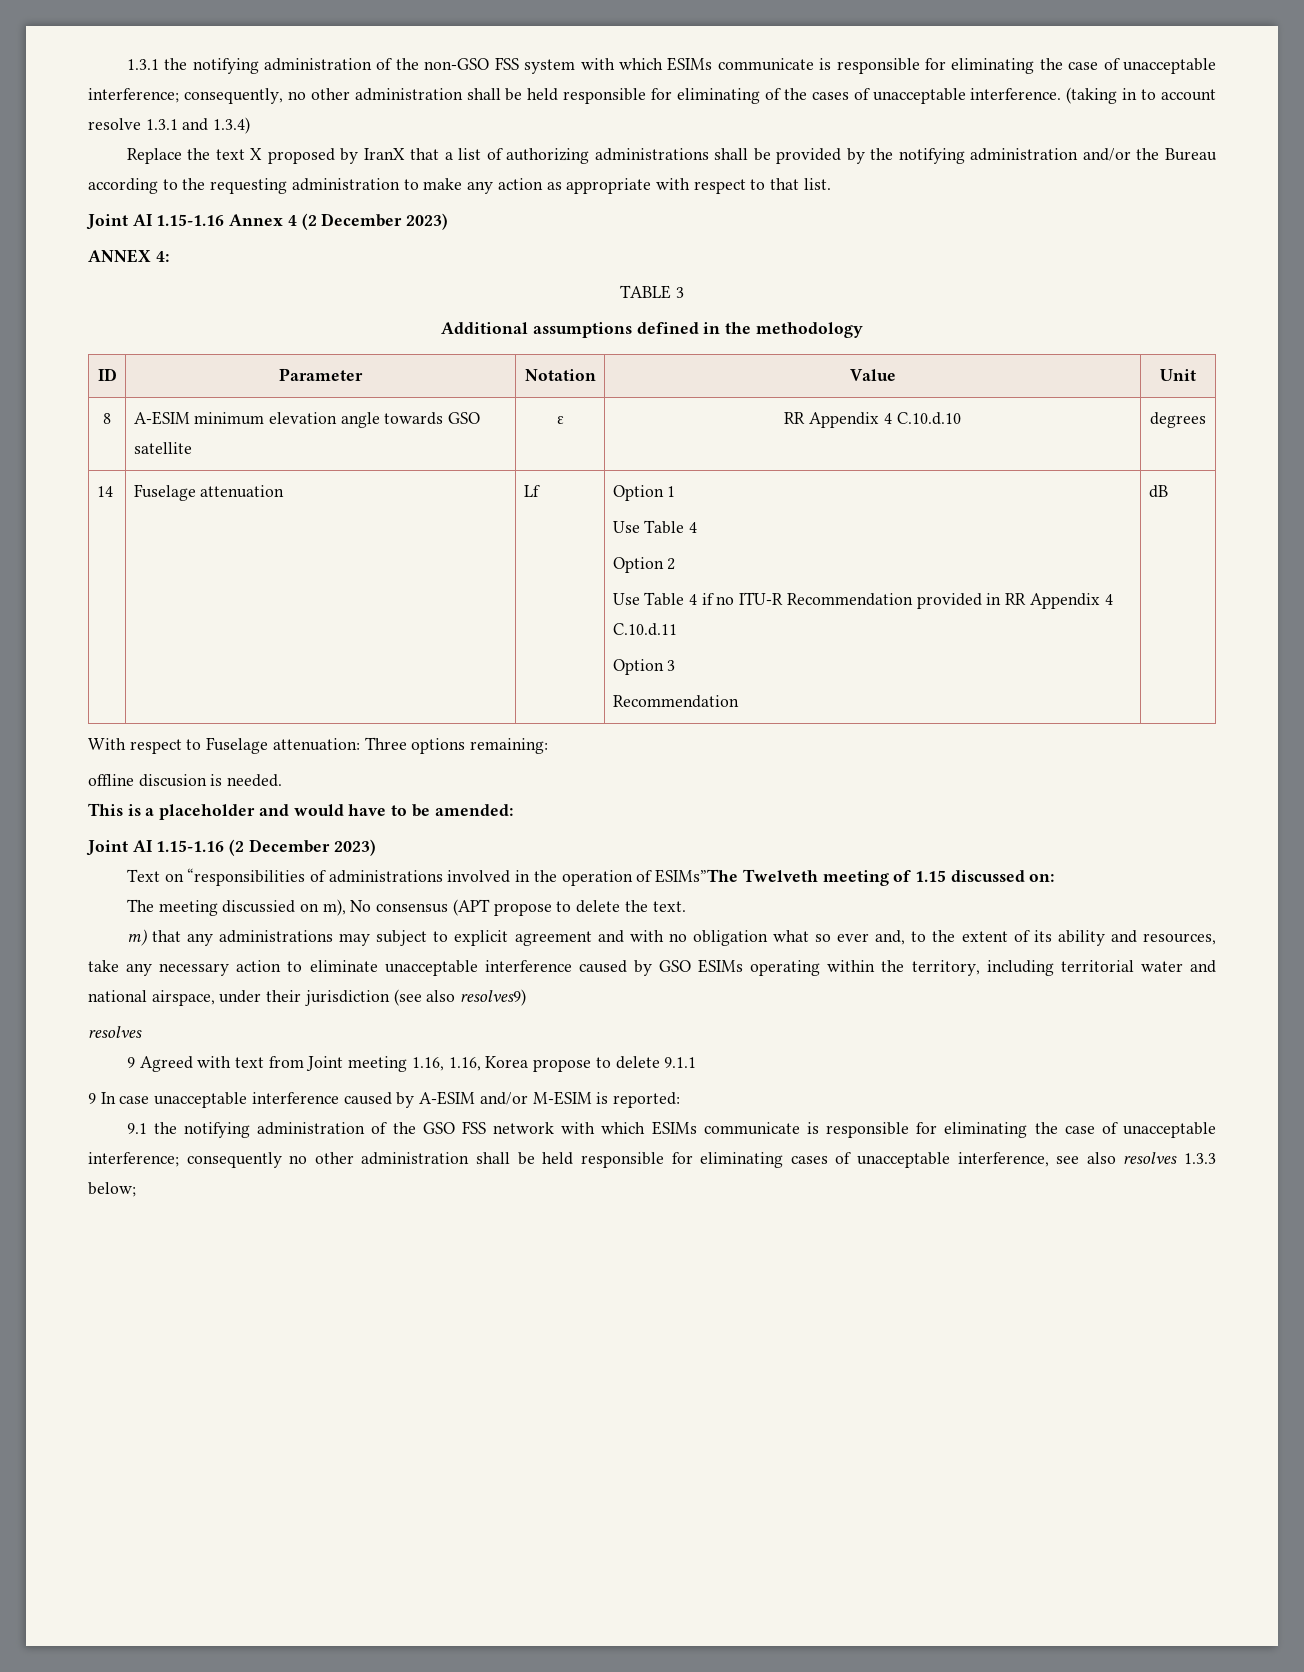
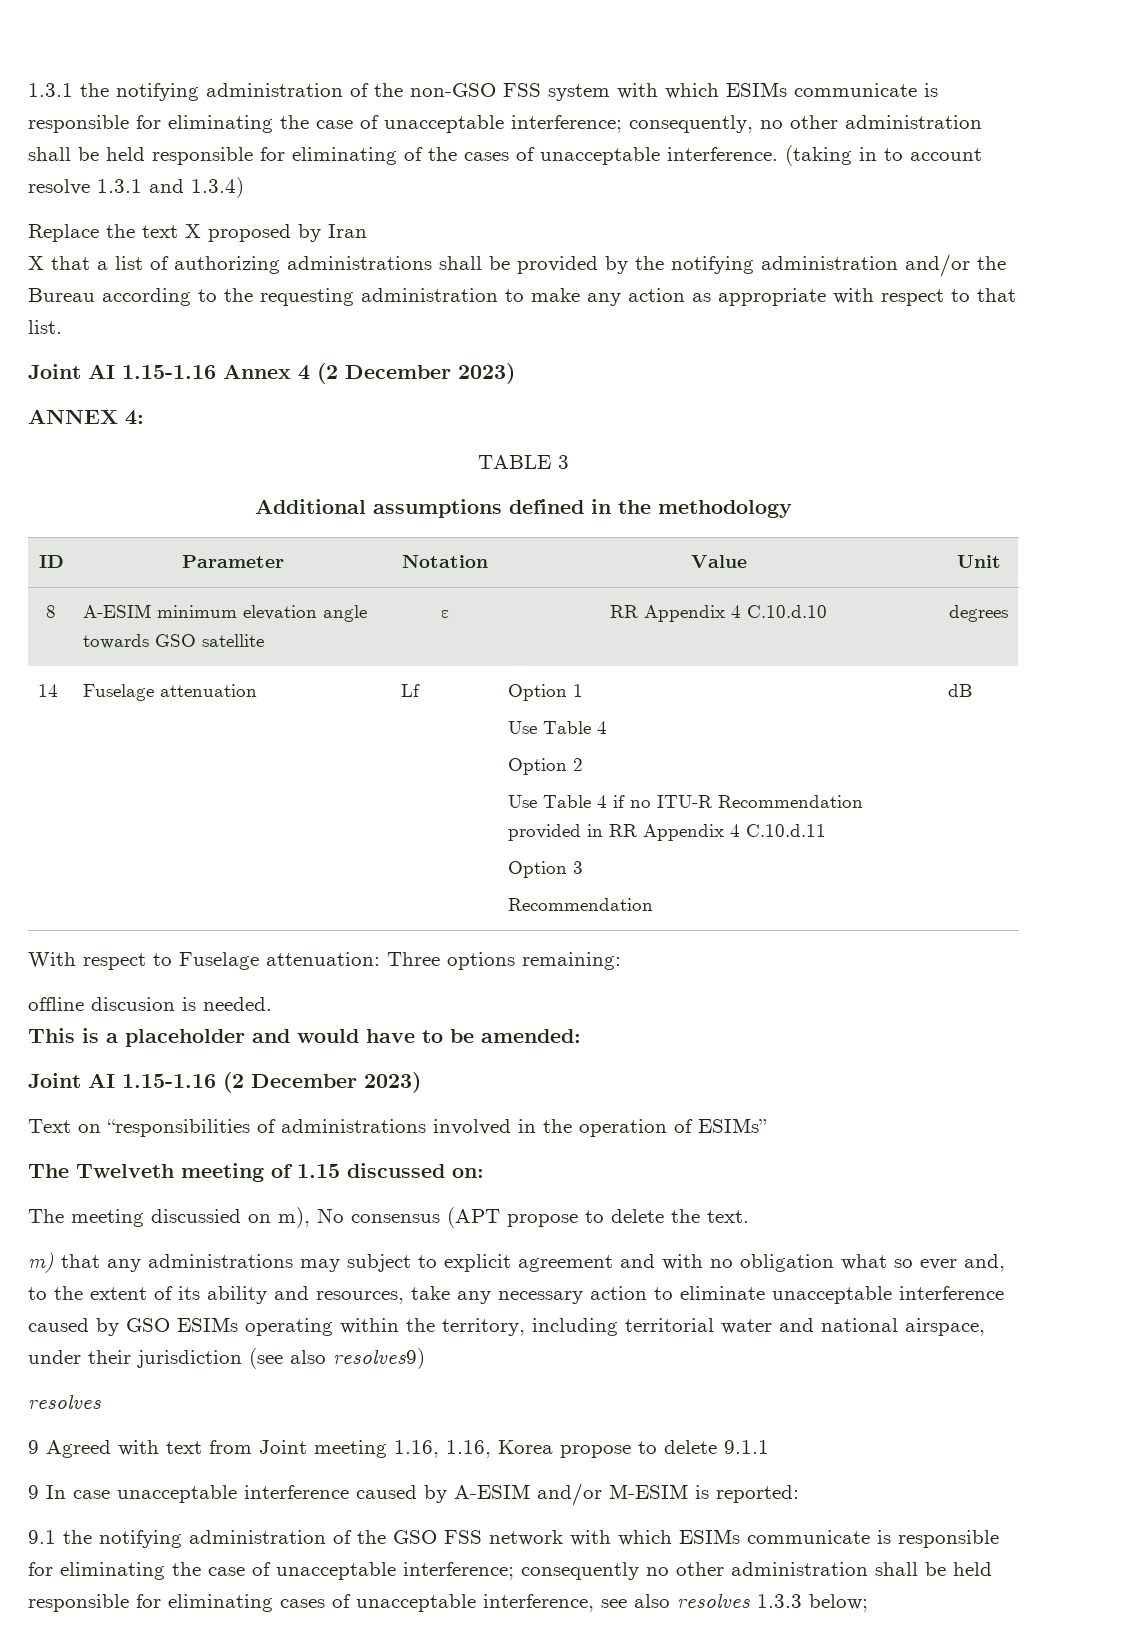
- Replace the text X proposed by IranX that a list of authorizing administrations shall be provided by the notifying administration and/or the Bureau according to the requesting administration to make any action as appropriate with respect to that list.
+ Replace the text X proposed by Iran
+ X that a list of authorizing administrations shall be provided by the notifying administration and/or the Bureau according to the requesting administration to make any action as appropriate with respect to that list.
- Text on “responsibilities of administrations involved in the operation of ESIMs”The Twelveth meeting of 1.15 discussed on:
+ Text on “responsibilities of administrations involved in the operation of ESIMs”
+ The Twelveth meeting of 1.15 discussed on:

